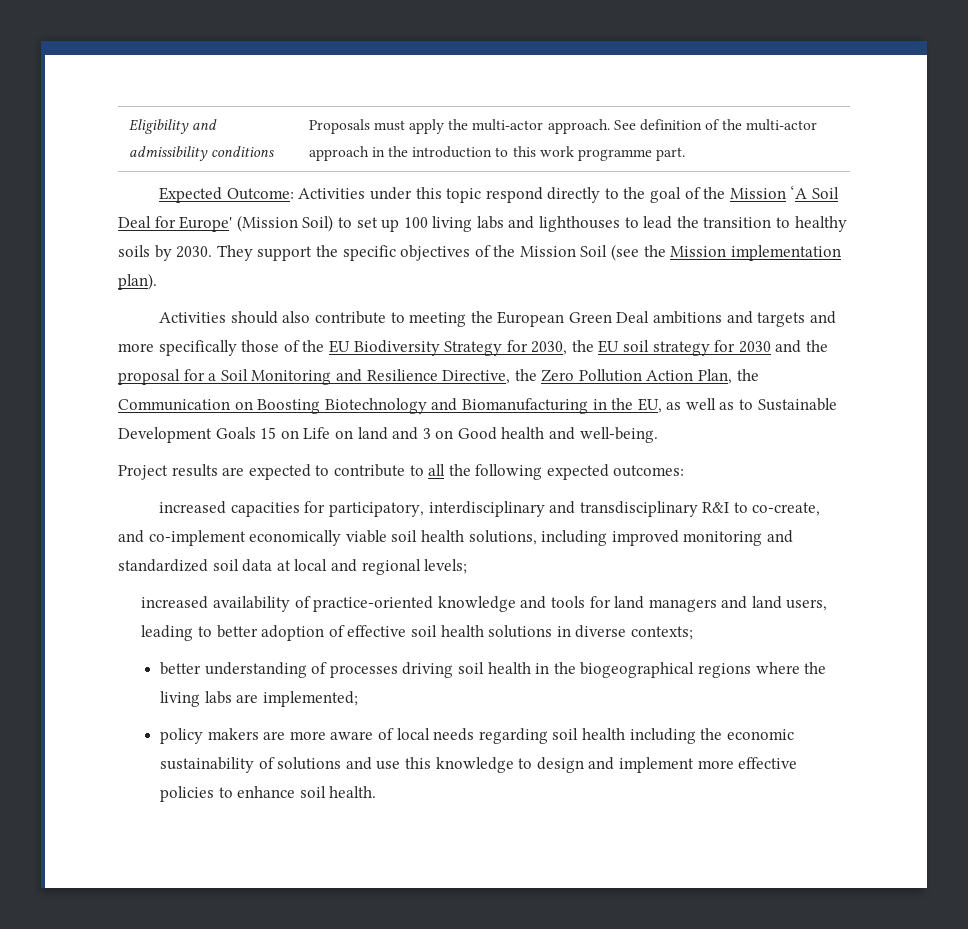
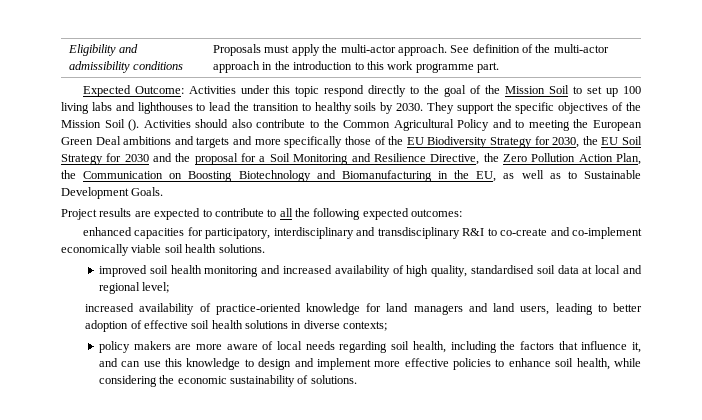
- Expected Outcome: Activities under this topic respond directly to the goal of the Mission ‘A Soil Deal for Europe' (Mission Soil) to set up 100 living labs and lighthouses to lead the transition to healthy soils by 2030.
+ Expected Outcome: Activities under this topic respond directly to the goal of the Mission Soil to set up 100 living labs and lighthouses to lead the transition to healthy soils by 2030.
- They support the specific objectives of the Mission Soil (see the Mission implementation plan).
- Activities should also contribute to meeting the European Green Deal ambitions and targets and more specifically those of the EU Biodiversity Strategy for 2030, the EU soil strategy for 2030 and the proposal for a Soil Monitoring and Resilience Directive, the Zero Pollution Action Plan, the Communication on Boosting Biotechnology and Biomanufacturing in the EU, as well as to Sustainable Development Goals 15 on Life on land and 3 on Good health and well-being.
+ They support the specific objectives of the Mission Soil (). Activities should also contribute to the Common Agricultural Policy and to meeting the European Green Deal ambitions and targets and more specifically those of the EU Biodiversity Strategy for 2030, the EU Soil Strategy for 2030 and the proposal for a Soil Monitoring and Resilience Directive, the Zero Pollution Action Plan, the Communication on Boosting Biotechnology and Biomanufacturing in the EU, as well as to Sustainable Development Goals.
- increased capacities for participatory, interdisciplinary and transdisciplinary R&I to co-create, and co-implement economically viable soil health solutions, including improved monitoring and standardized soil data at local and regional levels;
+ enhanced capacities for participatory, interdisciplinary and transdisciplinary R&I to co-create and co-implement economically viable soil health solutions.
+ improved soil health monitoring and increased availability of high quality, standardised soil data at local and regional level;
- increased availability of practice-oriented knowledge and tools for land managers and land users, leading to better adoption of effective soil health solutions in diverse contexts;
+ increased availability of practice-oriented knowledge for land managers and land users, leading to better adoption of effective soil health solutions in diverse contexts;
- better understanding of processes driving soil health in the biogeographical regions where the living labs are implemented;
- policy makers are more aware of local needs regarding soil health including the economic sustainability of solutions and use this knowledge to design and implement more effective policies to enhance soil health.
+ policy makers are more aware of local needs regarding soil health, including the factors that influence it, and can use this knowledge to design and implement more effective policies to enhance soil health, while considering the economic sustainability of solutions.

